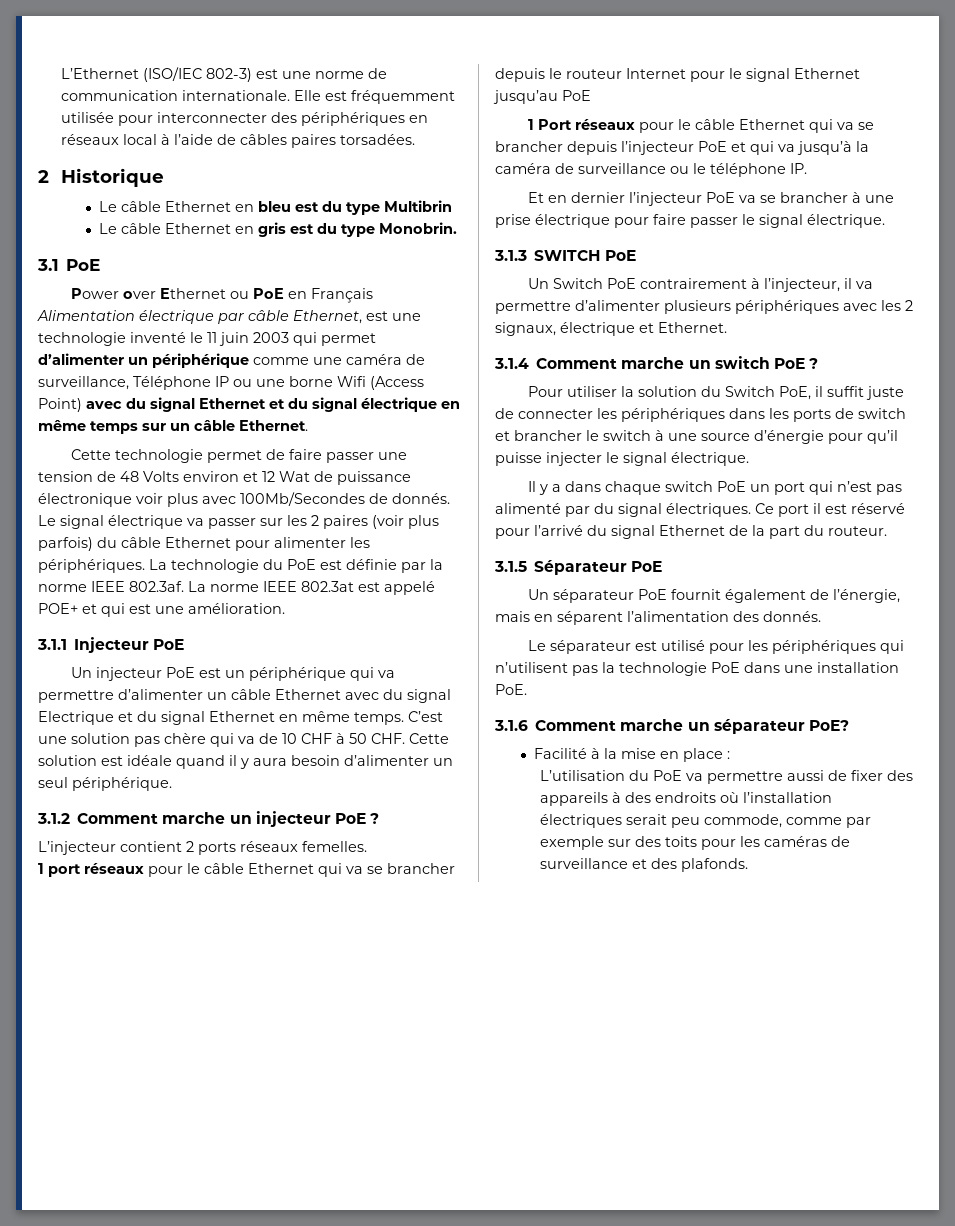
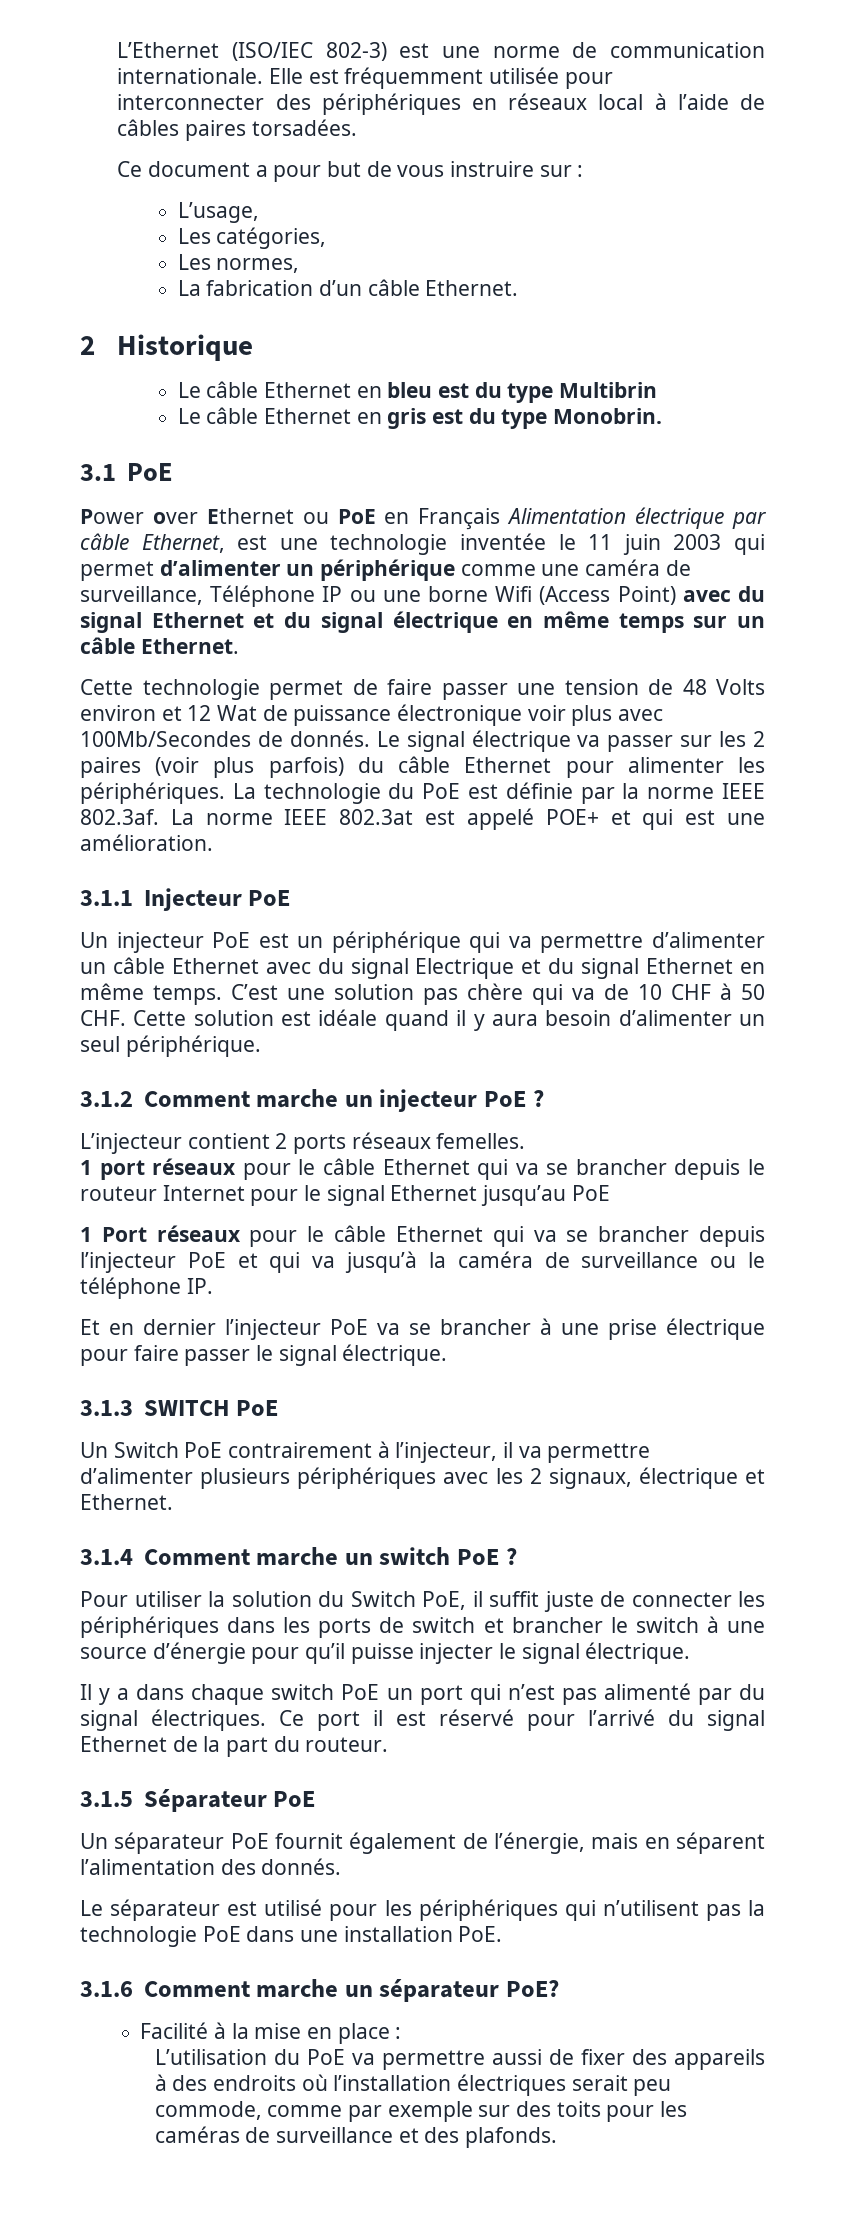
+ Ce document a pour but de vous instruire sur :
+ L’usage,
+ Les catégories,
+ Les normes,
+ La fabrication d’un câble Ethernet.
- Power over Ethernet ou PoE en Français Alimentation électrique par câble Ethernet, est une technologie inventé le 11 juin 2003 qui permet d’alimenter un périphérique comme une caméra de surveillance, Téléphone IP ou une borne Wifi (Access Point) avec du signal Ethernet et du signal électrique en même temps sur un câble Ethernet.
+ Power over Ethernet ou PoE en Français Alimentation électrique par câble Ethernet, est une technologie inventée le 11 juin 2003 qui permet d’alimenter un périphérique comme une caméra de surveillance, Téléphone IP ou une borne Wifi (Access Point) avec du signal Ethernet et du signal électrique en même temps sur un câble Ethernet.

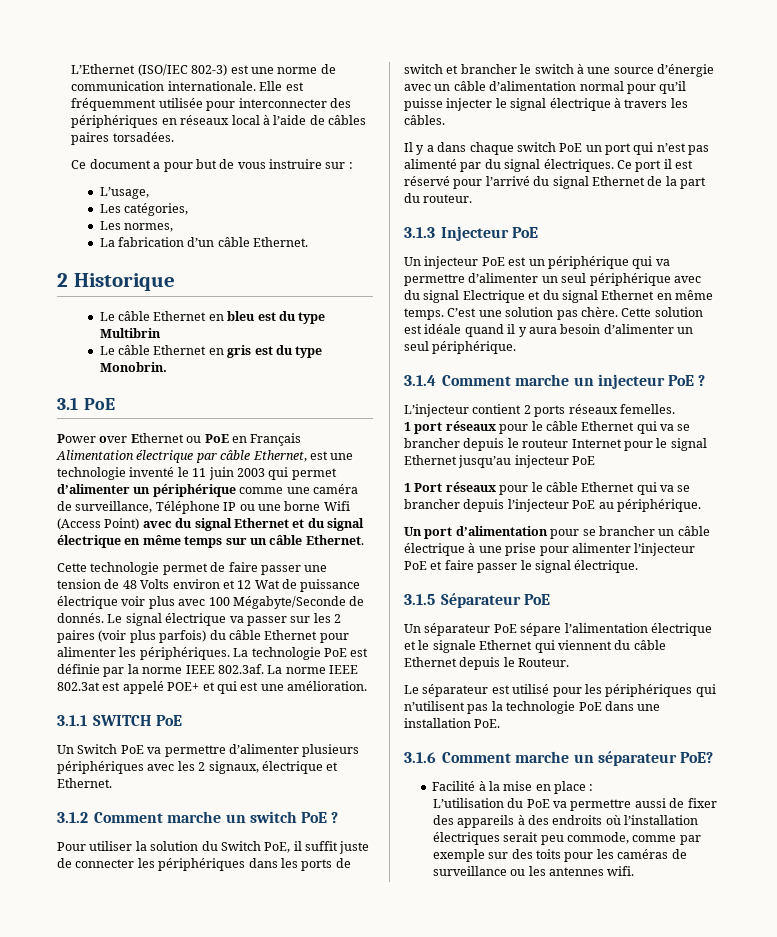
- Power over Ethernet ou PoE en Français Alimentation électrique par câble Ethernet, est une technologie inventée le 11 juin 2003 qui permet d’alimenter un périphérique comme une caméra de surveillance, Téléphone IP ou une borne Wifi (Access Point) avec du signal Ethernet et du signal électrique en même temps sur un câble Ethernet.
+ Power over Ethernet ou PoE en Français Alimentation électrique par câble Ethernet, est une technologie inventé le 11 juin 2003 qui permet d’alimenter un périphérique comme une caméra de surveillance, Téléphone IP ou une borne Wifi (Access Point) avec du signal Ethernet et du signal électrique en même temps sur un câble Ethernet.
- Cette technologie permet de faire passer une tension de 48 Volts environ et 12 Wat de puissance électronique voir plus avec 100Mb/Secondes de donnés.
+ Cette technologie permet de faire passer une tension de 48 Volts environ et 12 Wat de puissance électrique voir plus avec 100 Mégabyte/Seconde de donnés.
- La technologie du PoE est définie par la norme IEEE 802.3af. La norme IEEE 802.3at est appelé POE+ et qui est une amélioration.
+ La technologie PoE est définie par la norme IEEE 802.3af. La norme IEEE 802.3at est appelé POE+ et qui est une amélioration.
- 3.1.1 Injecteur PoE
+ 3.1.1 SWITCH PoE
+ Un Switch PoE va permettre d’alimenter plusieurs périphériques avec les 2 signaux, électrique et Ethernet.
+ 3.1.2 Comment marche un switch PoE ?
+ Pour utiliser la solution du Switch PoE, il suffit juste de connecter les périphériques dans les ports de switch et brancher le switch à une source d’énergie avec un câble d’alimentation normal pour qu’il puisse injecter le signal électrique à travers les câbles.
+ Il y a dans chaque switch PoE un port qui n’est pas alimenté par du signal électriques. Ce port il est réservé pour l’arrivé du signal Ethernet de la part du routeur.
+ 3.1.3 Injecteur PoE
- Un injecteur PoE est un périphérique qui va permettre d’alimenter un câble Ethernet avec du signal Electrique et du signal Ethernet en même temps.
+ Un injecteur PoE est un périphérique qui va permettre d’alimenter un seul périphérique avec du signal Electrique et du signal Ethernet en même temps.
- C’est une solution pas chère qui va de 10 CHF à 50 CHF. Cette solution est idéale quand il y aura besoin d’alimenter un seul périphérique.
+ C’est une solution pas chère. Cette solution est idéale quand il y aura besoin d’alimenter un seul périphérique.
- 3.1.2 Comment marche un injecteur PoE ?
+ 3.1.4 Comment marche un injecteur PoE ?
- 1 port réseaux pour le câble Ethernet qui va se brancher depuis le routeur Internet pour le signal Ethernet jusqu’au PoE
+ 1 port réseaux pour le câble Ethernet qui va se brancher depuis le routeur Internet pour le signal Ethernet jusqu’au injecteur PoE
- 1 Port réseaux pour le câble Ethernet qui va se brancher depuis l’injecteur PoE et qui va jusqu’à la caméra de surveillance ou le téléphone IP.
- Et en dernier l’injecteur PoE va se brancher à une prise électrique pour faire passer le signal électrique.
+ 1 Port réseaux pour le câble Ethernet qui va se brancher depuis l’injecteur PoE au périphérique.
+ Un port d’alimentation pour se brancher un câble électrique à une prise pour alimenter l’injecteur PoE et faire passer le signal électrique.
- 3.1.3 SWITCH PoE
- Un Switch PoE contrairement à l’injecteur, il va permettre d’alimenter plusieurs périphériques avec les 2 signaux, électrique et Ethernet.
- 3.1.4 Comment marche un switch PoE ?
- Pour utiliser la solution du Switch PoE, il suffit juste de connecter les périphériques dans les ports de switch et brancher le switch à une source d’énergie pour qu’il puisse injecter le signal électrique.
- Il y a dans chaque switch PoE un port qui n’est pas alimenté par du signal électriques. Ce port il est réservé pour l’arrivé du signal Ethernet de la part du routeur.
- Un séparateur PoE fournit également de l’énergie, mais en séparent l’alimentation des donnés.
+ Un séparateur PoE sépare l’alimentation électrique et le signale Ethernet qui viennent du câble Ethernet depuis le Routeur.
- L’utilisation du PoE va permettre aussi de fixer des appareils à des endroits où l’installation électriques serait peu commode, comme par exemple sur des toits pour les caméras de surveillance et des plafonds.
+ L’utilisation du PoE va permettre aussi de fixer des appareils à des endroits où l’installation électriques serait peu commode, comme par exemple sur des toits pour les caméras de surveillance ou les antennes wifi.

